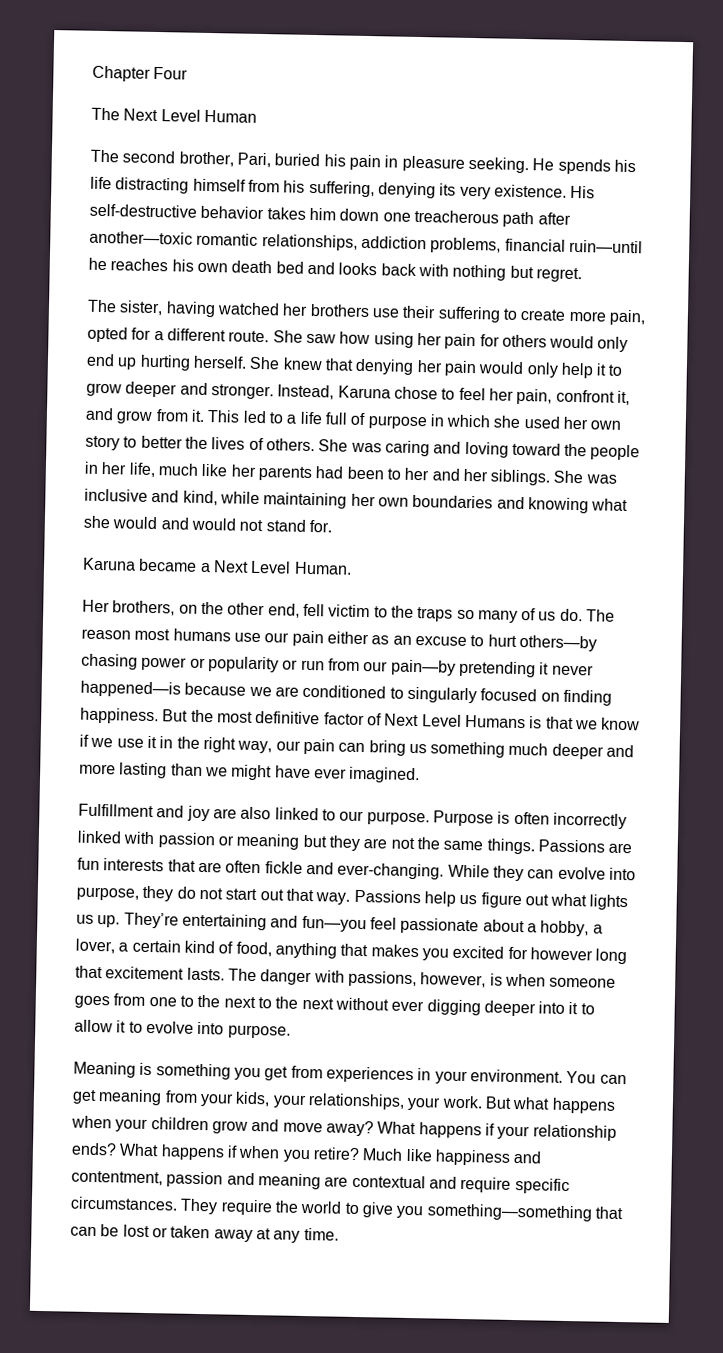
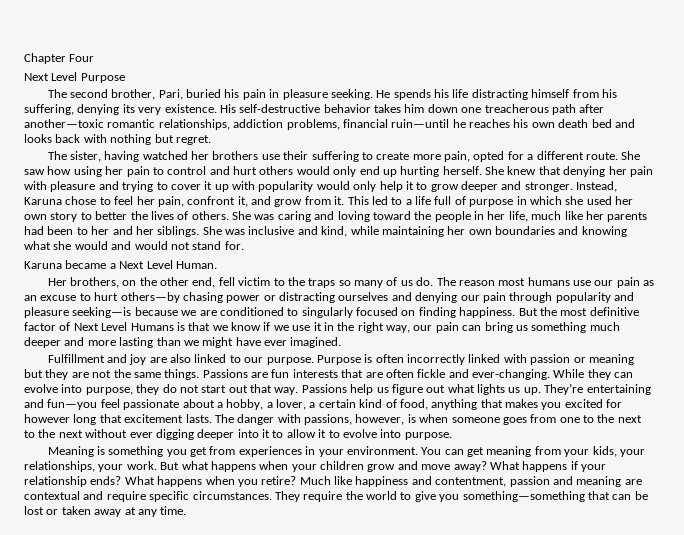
- The Next Level Human
+ Next Level Purpose
- She saw how using her pain for others would only end up hurting herself.
+ She saw how using her pain to control and hurt others would only end up hurting herself.
- She knew that denying her pain would only help it to grow deeper and stronger.
+ She knew that denying her pain with pleasure and trying to cover it up with popularity would only help it to grow deeper and stronger.
- The reason most humans use our pain either as an excuse to hurt others—by chasing power or popularity or run from our pain—by pretending it never happened—is because we are conditioned to singularly focused on finding happiness.
+ The reason most humans use our pain as an excuse to hurt others—by chasing power or distracting ourselves and denying our pain through popularity and pleasure seeking—is because we are conditioned to singularly focused on finding happiness.
- What happens if when you retire?
+ What happens when you retire?

